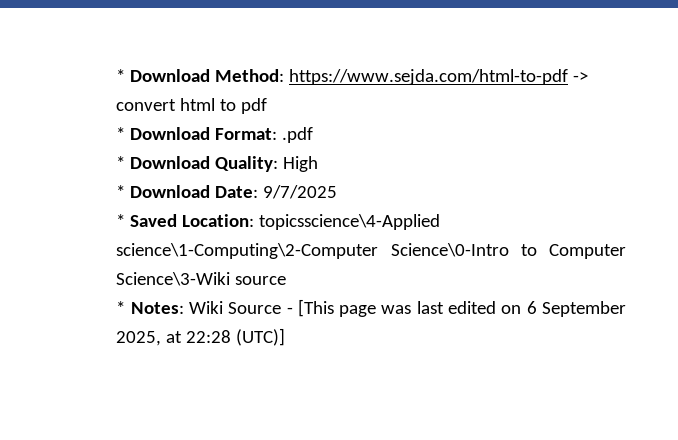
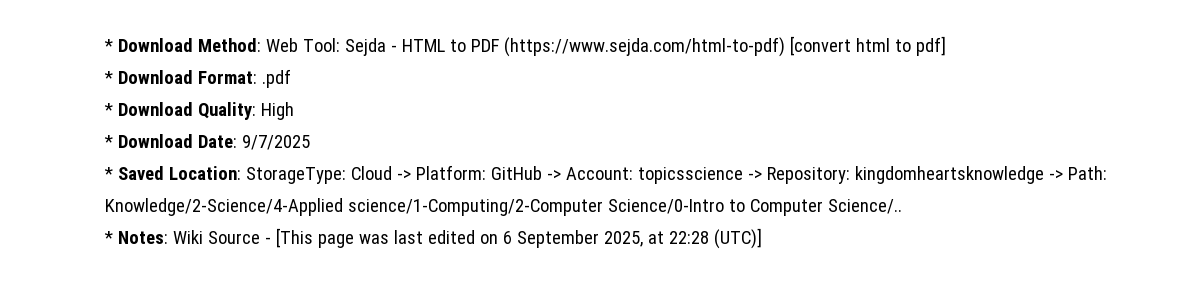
- * Download Method: https://www.sejda.com/html-to-pdf -> convert html to pdf
+ * Download Method: Web Tool: Sejda - HTML to PDF (https://www.sejda.com/html-to-pdf) [convert html to pdf]
- * Saved Location: topicsscience\4-Applied science\1-Computing\2-Computer Science\0-Intro to Computer Science\3-Wiki source
+ * Saved Location: StorageType: Cloud -> Platform: GitHub -> Account: topicsscience -> Repository: kingdomheartsknowledge -> Path: Knowledge/2-Science/4-Applied science/1-Computing/2-Computer Science/0-Intro to Computer Science/..

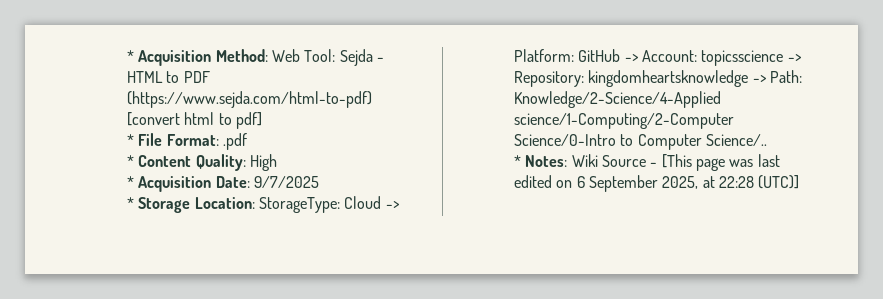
- * Download Method: Web Tool: Sejda - HTML to PDF (https://www.sejda.com/html-to-pdf) [convert html to pdf]
+ * Acquisition Method: Web Tool: Sejda - HTML to PDF (https://www.sejda.com/html-to-pdf) [convert html to pdf]
- * Download Format: .pdf
+ * File Format: .pdf
- * Download Quality: High
+ * Content Quality: High
- * Download Date: 9/7/2025
+ * Acquisition Date: 9/7/2025
- * Saved Location: StorageType: Cloud -> Platform: GitHub -> Account: topicsscience -> Repository: kingdomheartsknowledge -> Path: Knowledge/2-Science/4-Applied science/1-Computing/2-Computer Science/0-Intro to Computer Science/..
+ * Storage Location: StorageType: Cloud -> Platform: GitHub -> Account: topicsscience -> Repository: kingdomheartsknowledge -> Path: Knowledge/2-Science/4-Applied science/1-Computing/2-Computer Science/0-Intro to Computer Science/..

